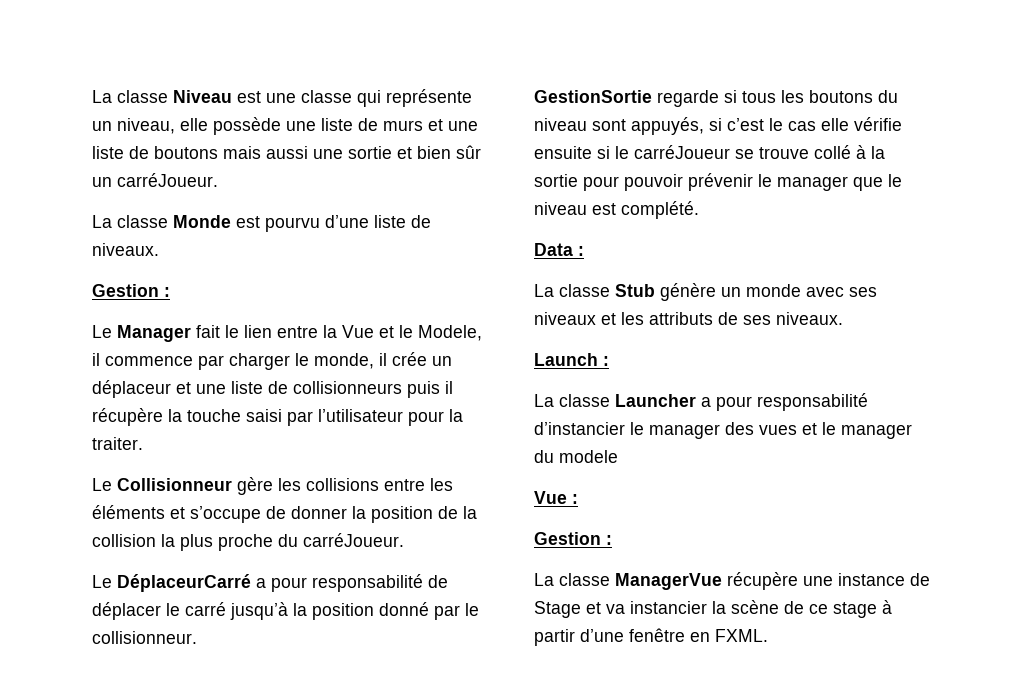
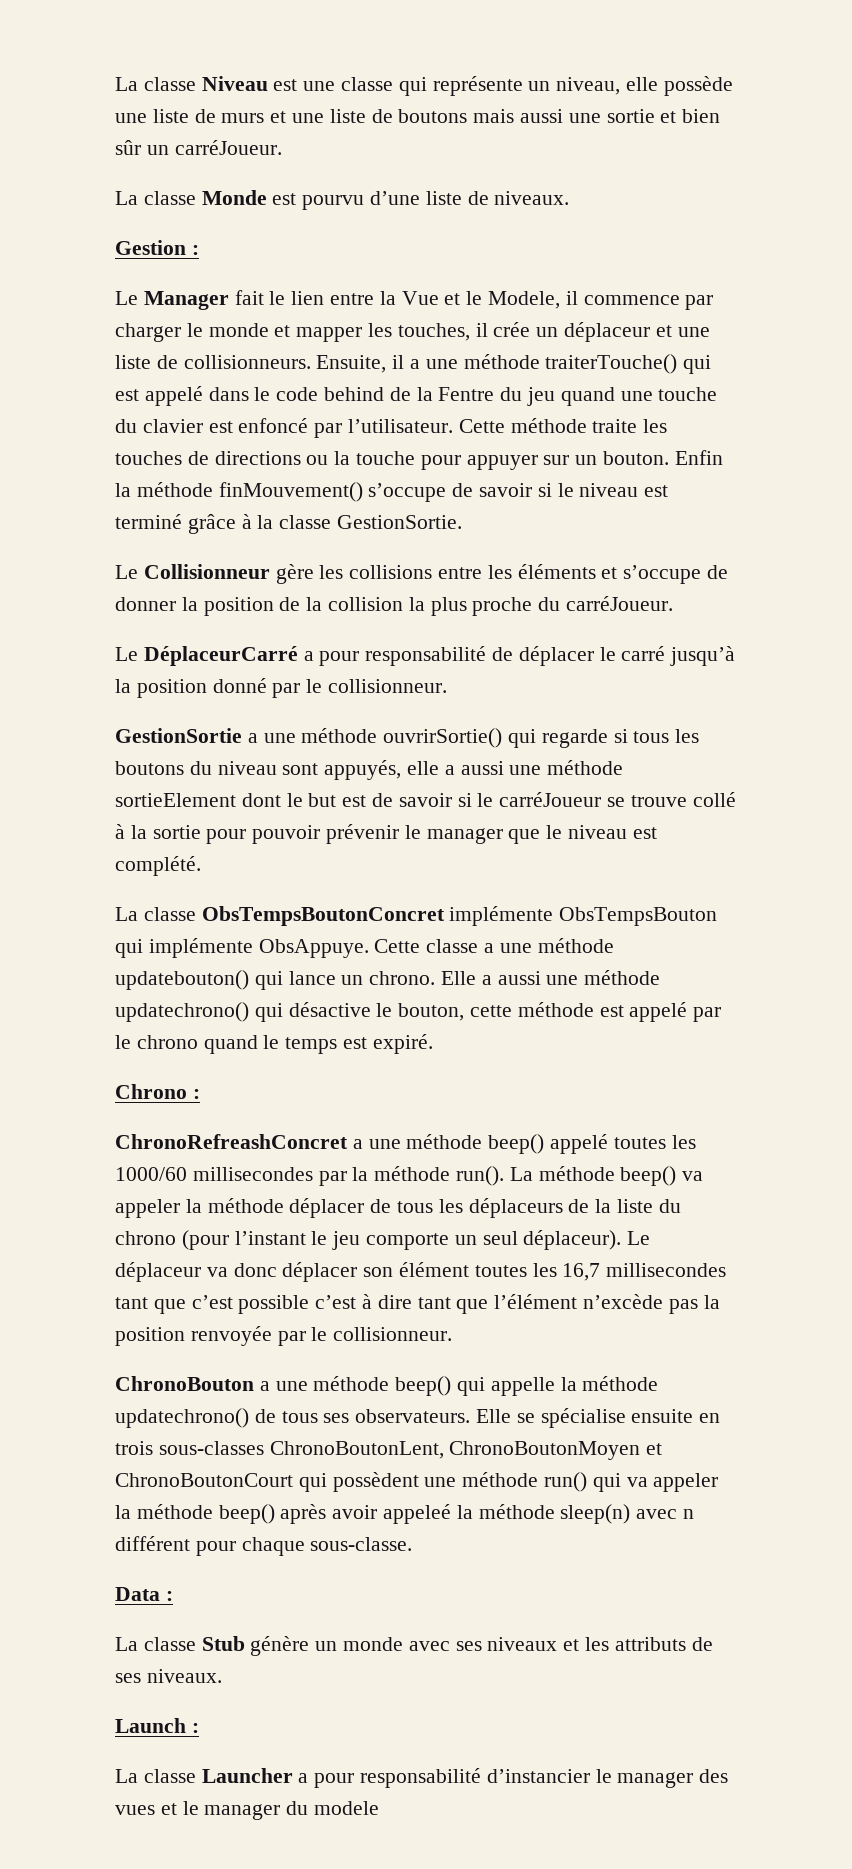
- Le Manager fait le lien entre la Vue et le Modele, il commence par charger le monde, il crée un déplaceur et une liste de collisionneurs puis il récupère la touche saisi par l’utilisateur pour la traiter.
+ Le Manager fait le lien entre la Vue et le Modele, il commence par charger le monde et mapper les touches, il crée un déplaceur et une liste de collisionneurs. Ensuite, il a une méthode traiterTouche() qui est appelé dans le code behind de la Fentre du jeu quand une touche du clavier est enfoncé par l’utilisateur. Cette méthode traite les touches de directions ou la touche pour appuyer sur un bouton. Enfin la méthode finMouvement() s’occupe de savoir si le niveau est terminé grâce à la classe GestionSortie.
- GestionSortie regarde si tous les boutons du niveau sont appuyés, si c’est le cas elle vérifie ensuite si le carréJoueur se trouve collé à la sortie pour pouvoir prévenir le manager que le niveau est complété.
+ GestionSortie a une méthode ouvrirSortie() qui regarde si tous les boutons du niveau sont appuyés, elle a aussi une méthode sortieElement dont le but est de savoir si le carréJoueur se trouve collé à la sortie pour pouvoir prévenir le manager que le niveau est complété.
+ La classe ObsTempsBoutonConcret implémente ObsTempsBouton qui implémente ObsAppuye. Cette classe a une méthode updatebouton() qui lance un chrono. Elle a aussi une méthode updatechrono() qui désactive le bouton, cette méthode est appelé par le chrono quand le temps est expiré.
+ Chrono :
+ ChronoRefreashConcret a une méthode beep() appelé toutes les 1000/60 millisecondes par la méthode run(). La méthode beep() va appeler la méthode déplacer de tous les déplaceurs de la liste du chrono (pour l’instant le jeu comporte un seul déplaceur). Le déplaceur va donc déplacer son élément toutes les 16,7 millisecondes tant que c’est possible c’est à dire tant que l’élément n’excède pas la position renvoyée par le collisionneur.
+ ChronoBouton a une méthode beep() qui appelle la méthode updatechrono() de tous ses observateurs. Elle se spécialise ensuite en trois sous-classes ChronoBoutonLent, ChronoBoutonMoyen et ChronoBoutonCourt qui possèdent une méthode run() qui va appeler la méthode beep() après avoir appeleé la méthode sleep(n) avec n différent pour chaque sous-classe.
- Vue :
- Gestion :
- La classe ManagerVue récupère une instance de Stage et va instancier la scène de ce stage à partir d’une fenêtre en FXML.

